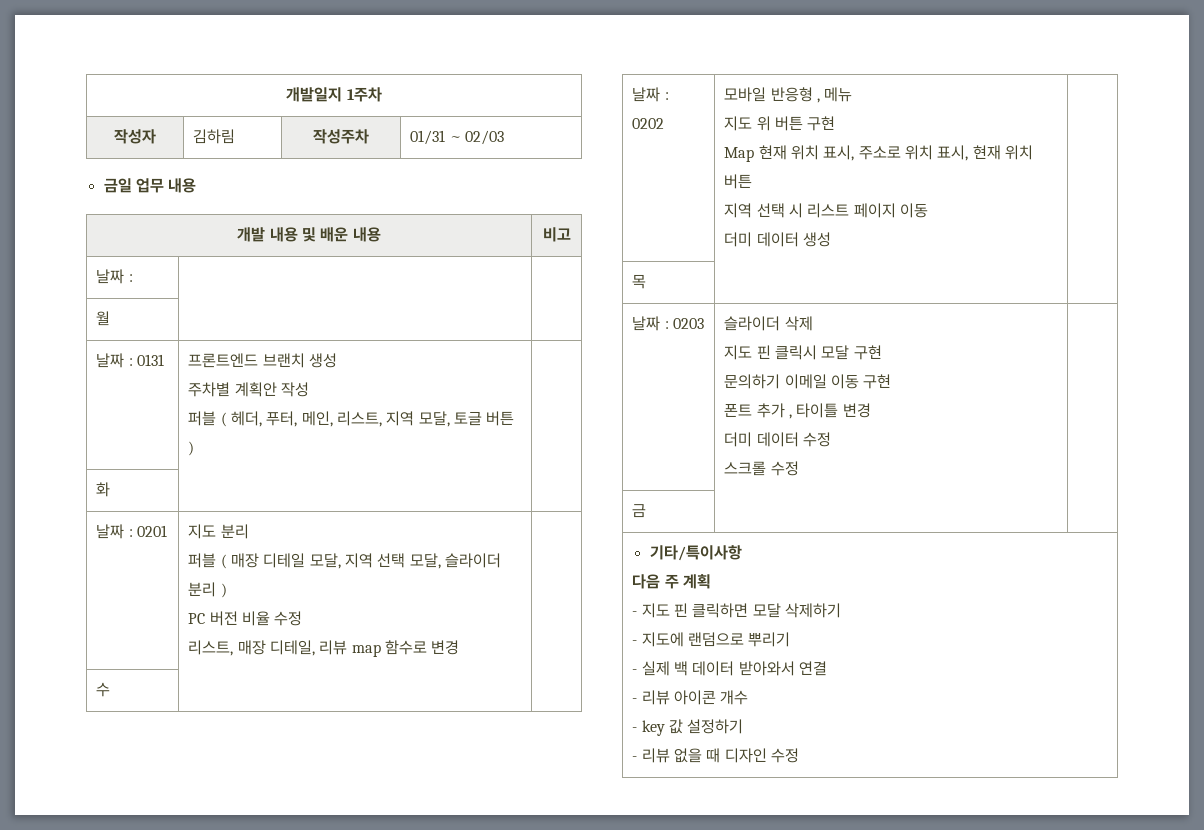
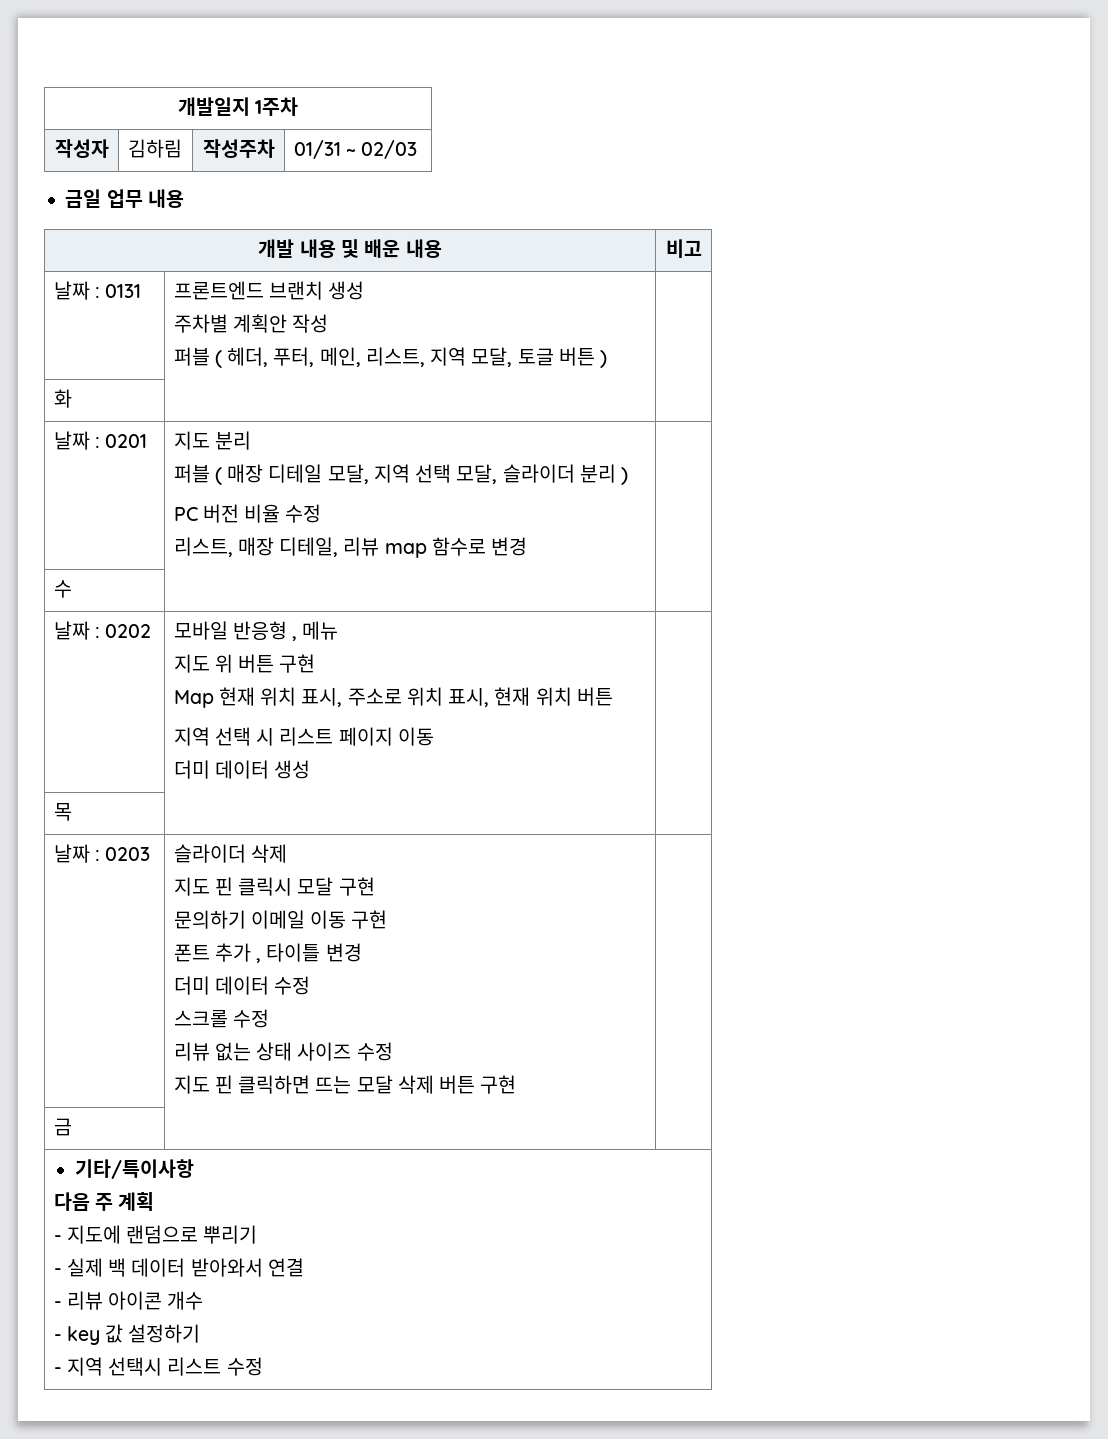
- 날짜 : | |
- 월 | |
  날짜 : 0203 | 슬라이더 삭제
  지도 핀 클릭시 모달 구현
  문의하기 이메일 이동 구현
  폰트 추가 , 타이틀 변경
  더미 데이터 수정
- 스크롤 수정 |
+ 스크롤 수정
+ 리뷰 없는 상태 사이즈 수정
+ 지도 핀 클릭하면 뜨는 모달 삭제 버튼 구현 |
  기타/특이사항
  다음 주 계획
- - 지도 핀 클릭하면 모달 삭제하기
  - 지도에 랜덤으로 뿌리기
  - 실제 백 데이터 받아와서 연결
  - 리뷰 아이콘 개수
  - key 값 설정하기
- - 리뷰 없을 때 디자인 수정
+ - 지역 선택시 리스트 수정

